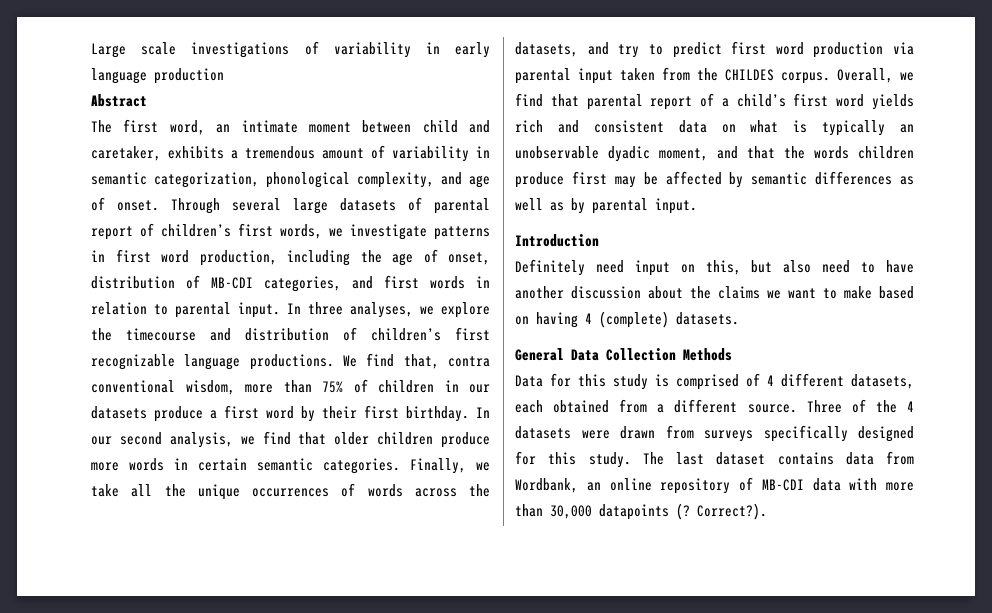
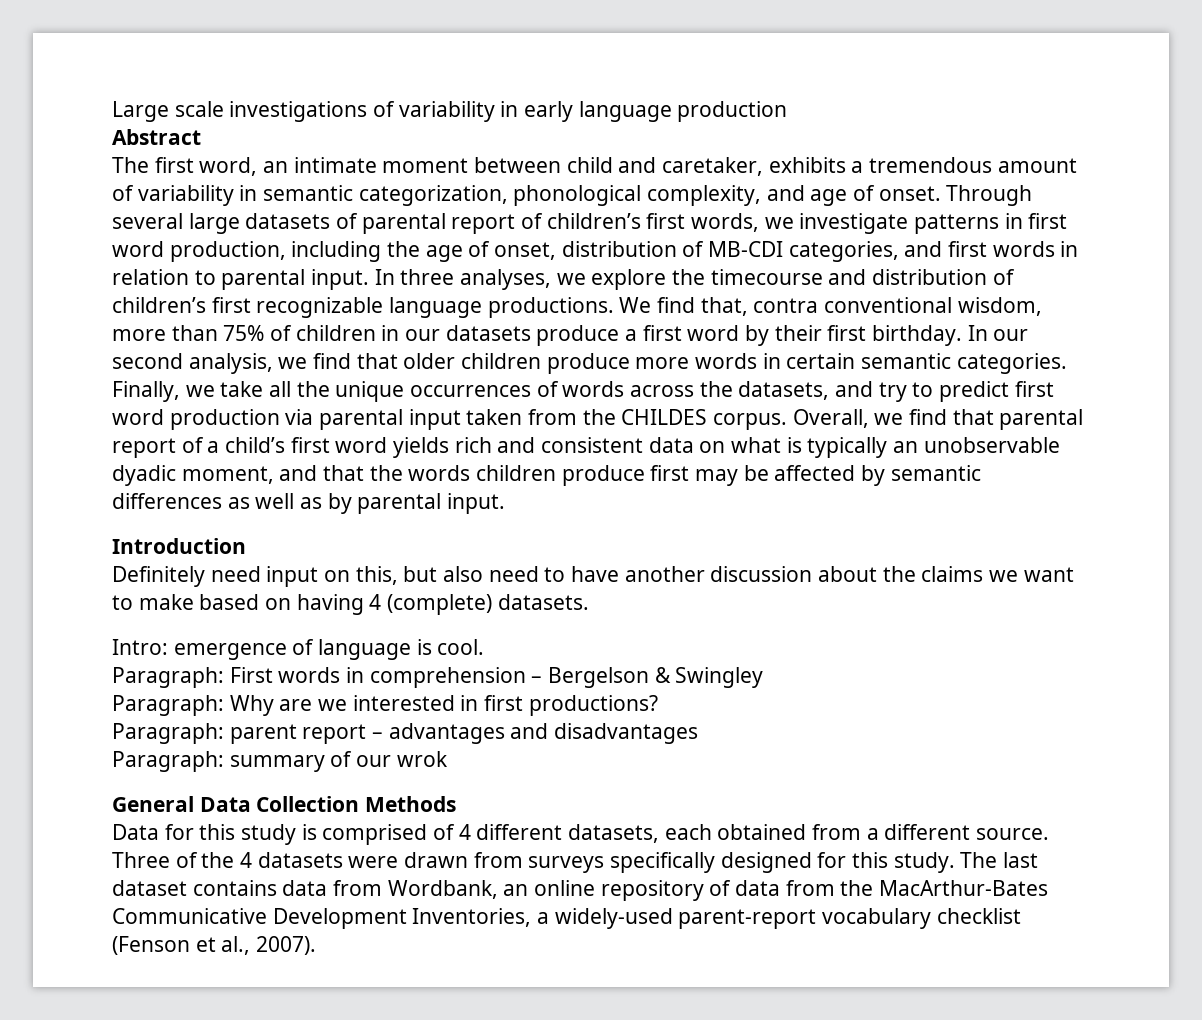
+ Intro: emergence of language is cool.
+ Paragraph: First words in comprehension – Bergelson & Swingley
+ Paragraph: Why are we interested in first productions?
+ Paragraph: parent report – advantages and disadvantages
+ Paragraph: summary of our wrok
- The last dataset contains data from Wordbank, an online repository of MB-CDI data with more than 30,000 datapoints (? Correct?).
+ The last dataset contains data from Wordbank, an online repository of data from the MacArthur-Bates Communicative Development Inventories, a widely-used parent-report vocabulary checklist (Fenson et al., 2007).

